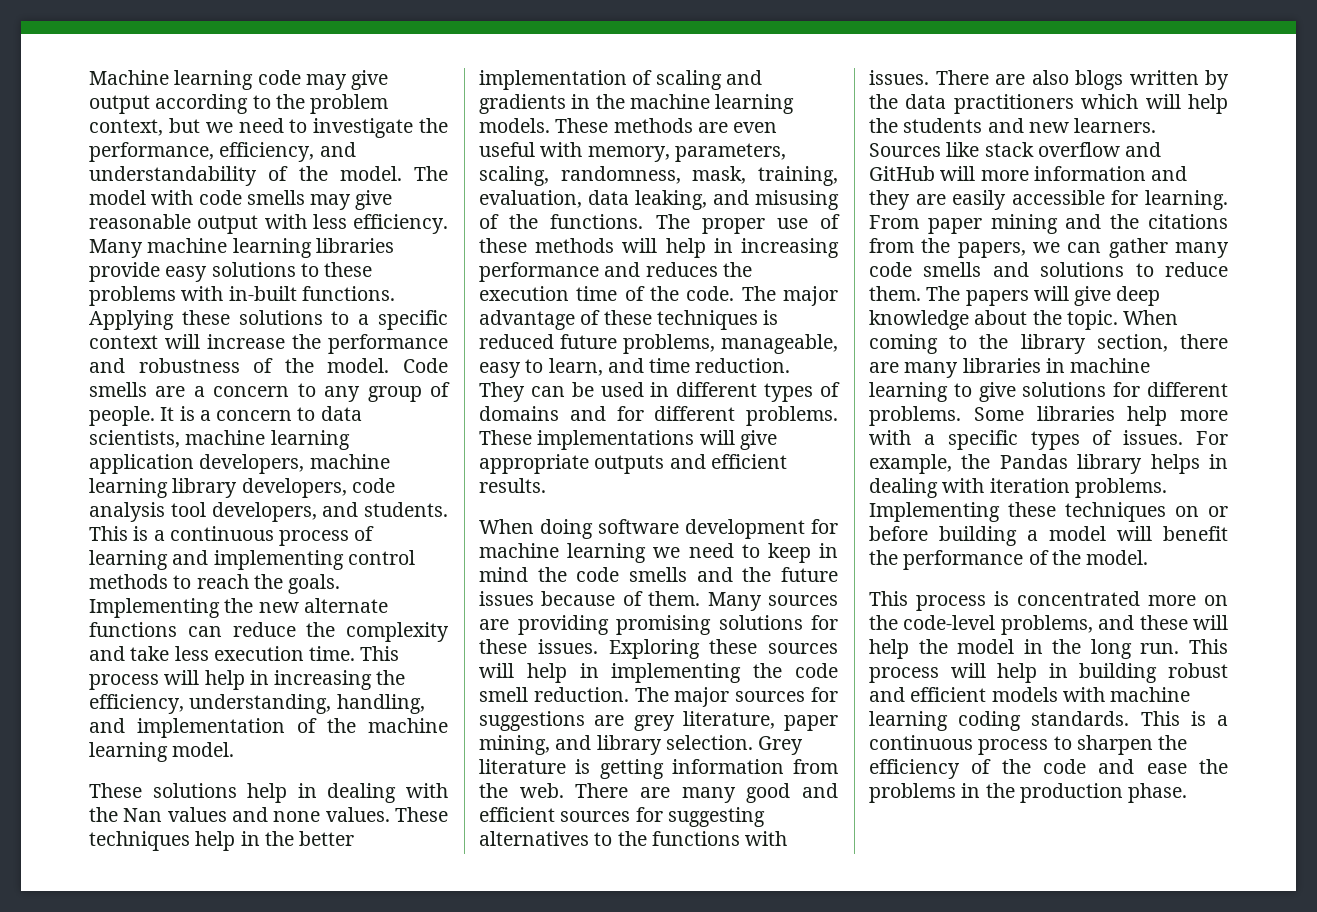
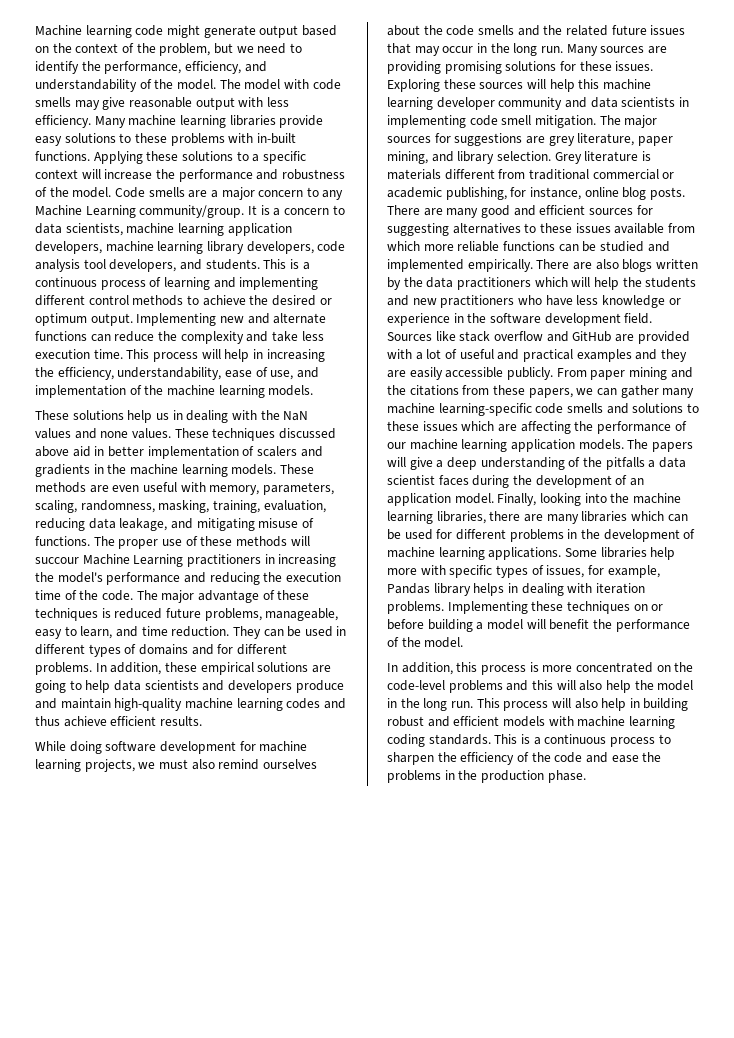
- Machine learning code may give output according to the problem context, but we need to investigate the performance, efficiency, and understandability of the model.
+ Machine learning code might generate output based on the context of the problem, but we need to identify the performance, efficiency, and understandability of the model.
- Code smells are a concern to any group of people.
+ Code smells are a major concern to any Machine Learning community/group.
- This is a continuous process of learning and implementing control methods to reach the goals. Implementing the new alternate functions can reduce the complexity and take less execution time.
+ This is a continuous process of learning and implementing different control methods to achieve the desired or optimum output. Implementing new and alternate functions can reduce the complexity and take less execution time.
- This process will help in increasing the efficiency, understanding, handling, and implementation of the machine learning model.
+ This process will help in increasing the efficiency, understandability, ease of use, and implementation of the machine learning models.
- These solutions help in dealing with the Nan values and none values.
+ These solutions help us in dealing with the NaN values and none values.
- These techniques help in the better implementation of scaling and gradients in the machine learning models.
+ These techniques discussed above aid in better implementation of scalers and gradients in the machine learning models.
- These methods are even useful with memory, parameters, scaling, randomness, mask, training, evaluation, data leaking, and misusing of the functions.
+ These methods are even useful with memory, parameters, scaling, randomness, masking, training, evaluation, reducing data leakage, and mitigating misuse of functions.
- The proper use of these methods will help in increasing performance and reduces the execution time of the code.
+ The proper use of these methods will succour Machine Learning practitioners in increasing the model's performance and reducing the execution time of the code.
- These implementations will give appropriate outputs and efficient results.
+ In addition, these empirical solutions are going to help data scientists and developers produce and maintain high-quality machine learning codes and thus achieve efficient results.
- When doing software development for machine learning we need to keep in mind the code smells and the future issues because of them.
+ While doing software development for machine learning projects, we must also remind ourselves about the code smells and the related future issues that may occur in the long run.
- Exploring these sources will help in implementing the code smell reduction.
+ Exploring these sources will help this machine learning developer community and data scientists in implementing code smell mitigation.
- Grey literature is getting information from the web.
+ Grey literature is materials different from traditional commercial or academic publishing, for instance, online blog posts.
- There are many good and efficient sources for suggesting alternatives to the functions with issues.
+ There are many good and efficient sources for suggesting alternatives to these issues available from which more reliable functions can be studied and implemented empirically.
- There are also blogs written by the data practitioners which will help the students and new learners.
+ There are also blogs written by the data practitioners which will help the students and new practitioners who have less knowledge or experience in the software development field.
- Sources like stack overflow and GitHub will more information and they are easily accessible for learning.
+ Sources like stack overflow and GitHub are provided with a lot of useful and practical examples and they are easily accessible publicly.
- From paper mining and the citations from the papers, we can gather many code smells and solutions to reduce them. The papers will give deep knowledge about the topic. When coming to the library section, there are many libraries in machine learning to give solutions for different problems.
+ From paper mining and the citations from these papers, we can gather many machine learning-specific code smells and solutions to these issues which are affecting the performance of our machine learning application models. The papers will give a deep understanding of the pitfalls a data scientist faces during the development of an application model. Finally, looking into the machine learning libraries, there are many libraries which can be used for different problems in the development of machine learning applications.
- Some libraries help more with a specific types of issues. For example, the Pandas library helps in dealing with iteration problems.
+ Some libraries help more with specific types of issues, for example, Pandas library helps in dealing with iteration problems.
- This process is concentrated more on the code-level problems, and these will help the model in the long run.
+ In addition, this process is more concentrated on the code-level problems and this will also help the model in the long run.
- This process will help in building robust and efficient models with machine learning coding standards.
+ This process will also help in building robust and efficient models with machine learning coding standards.

